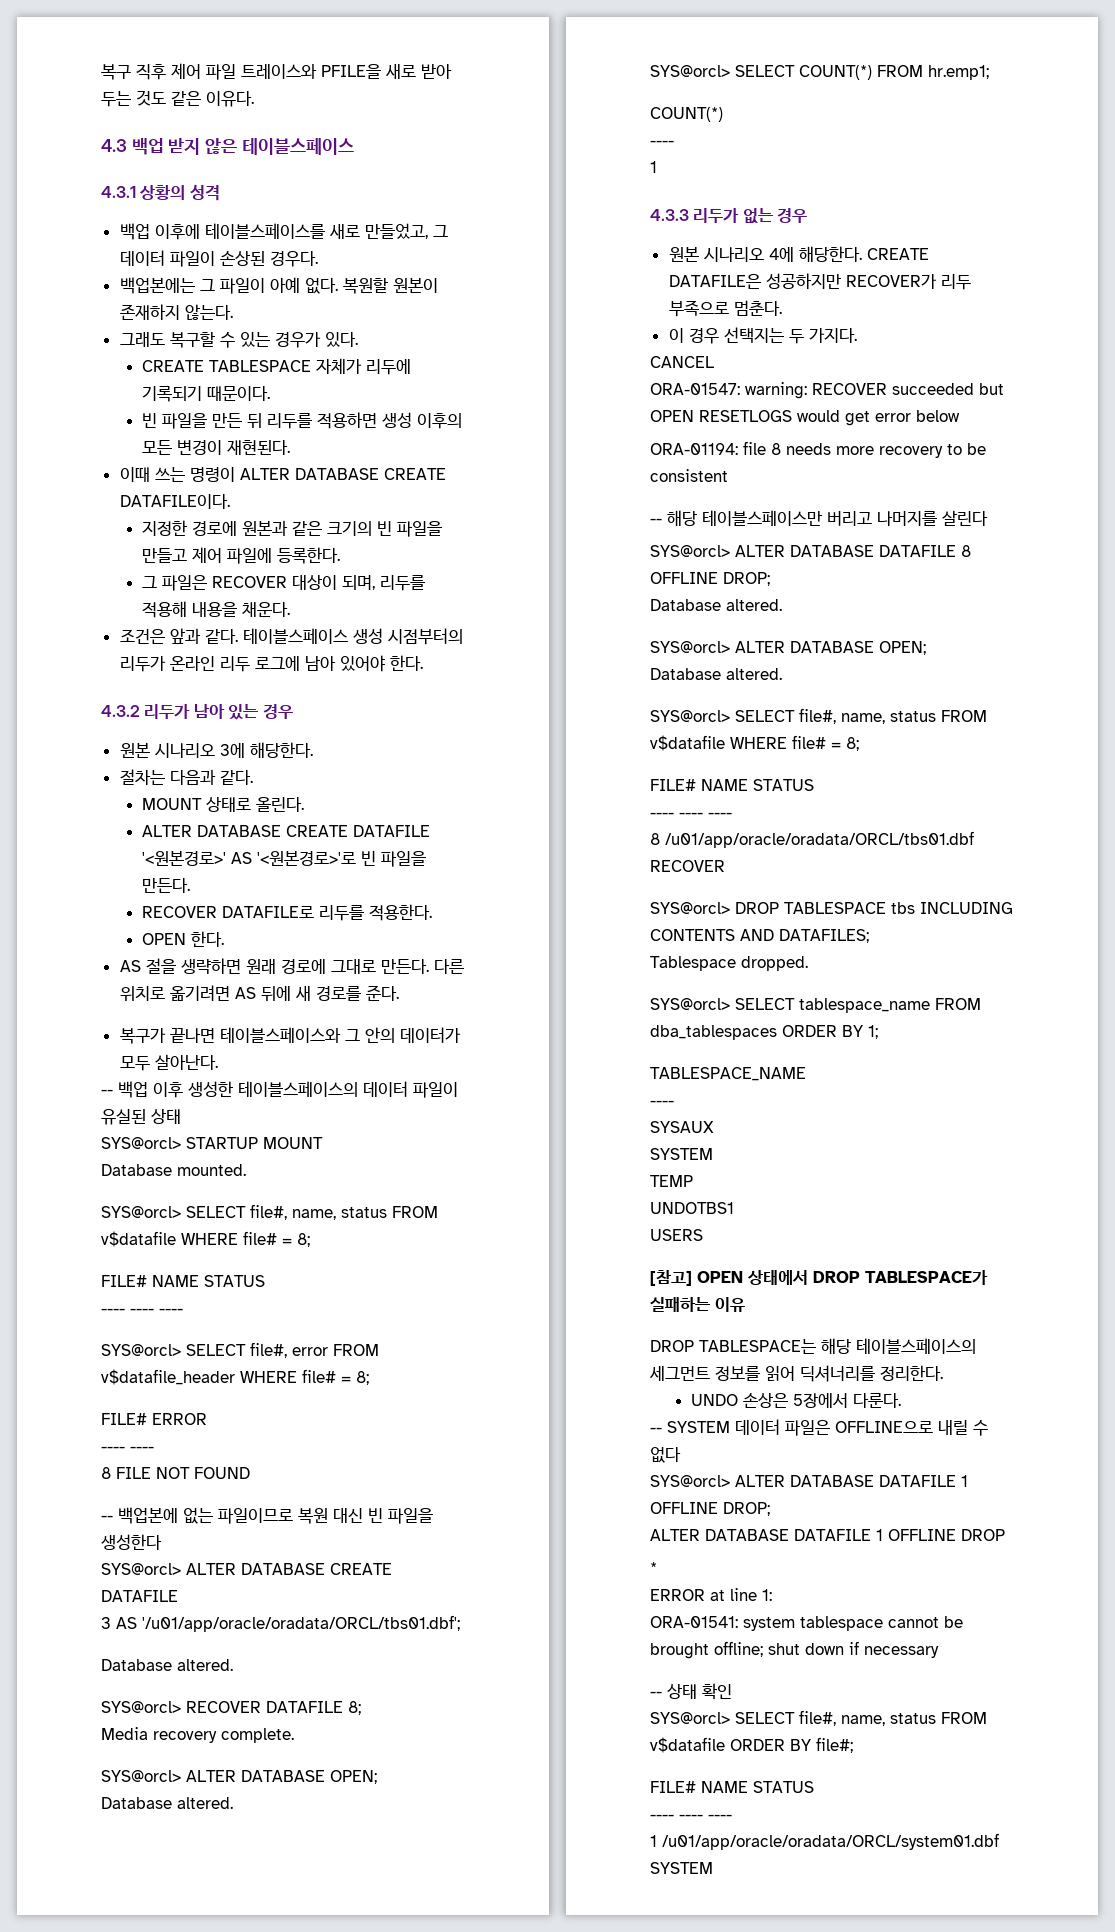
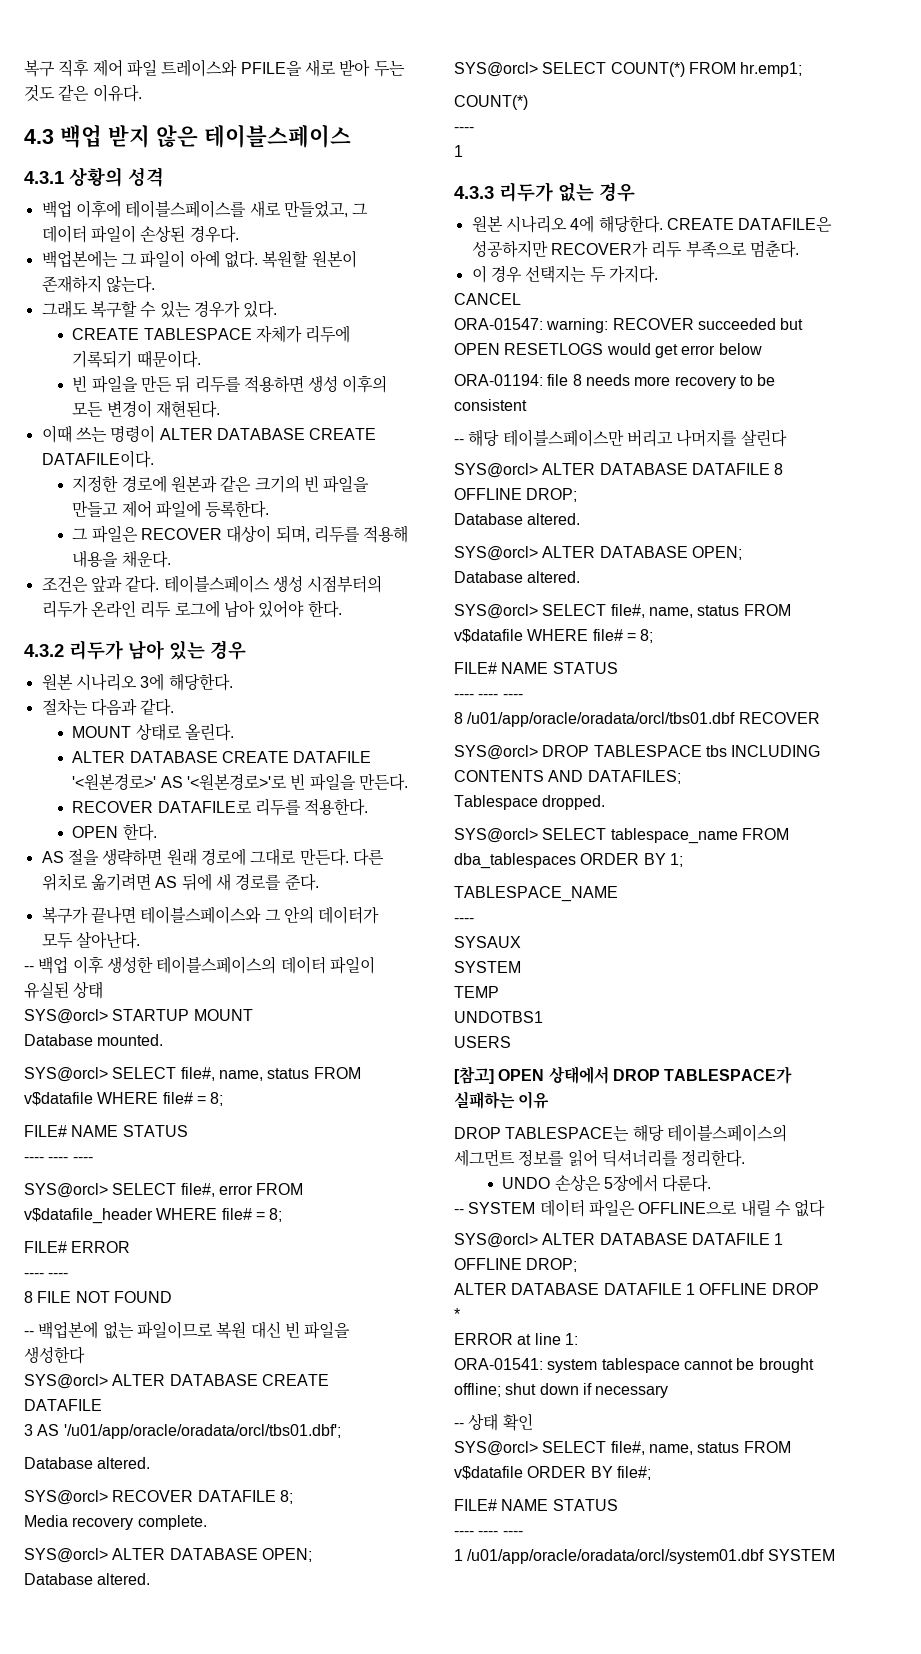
- 3 AS '/u01/app/oracle/oradata/ORCL/tbs01.dbf';
+ 3 AS '/u01/app/oracle/oradata/orcl/tbs01.dbf';
- 8 /u01/app/oracle/oradata/ORCL/tbs01.dbf RECOVER
+ 8 /u01/app/oracle/oradata/orcl/tbs01.dbf RECOVER
- 1 /u01/app/oracle/oradata/ORCL/system01.dbf SYSTEM
+ 1 /u01/app/oracle/oradata/orcl/system01.dbf SYSTEM

